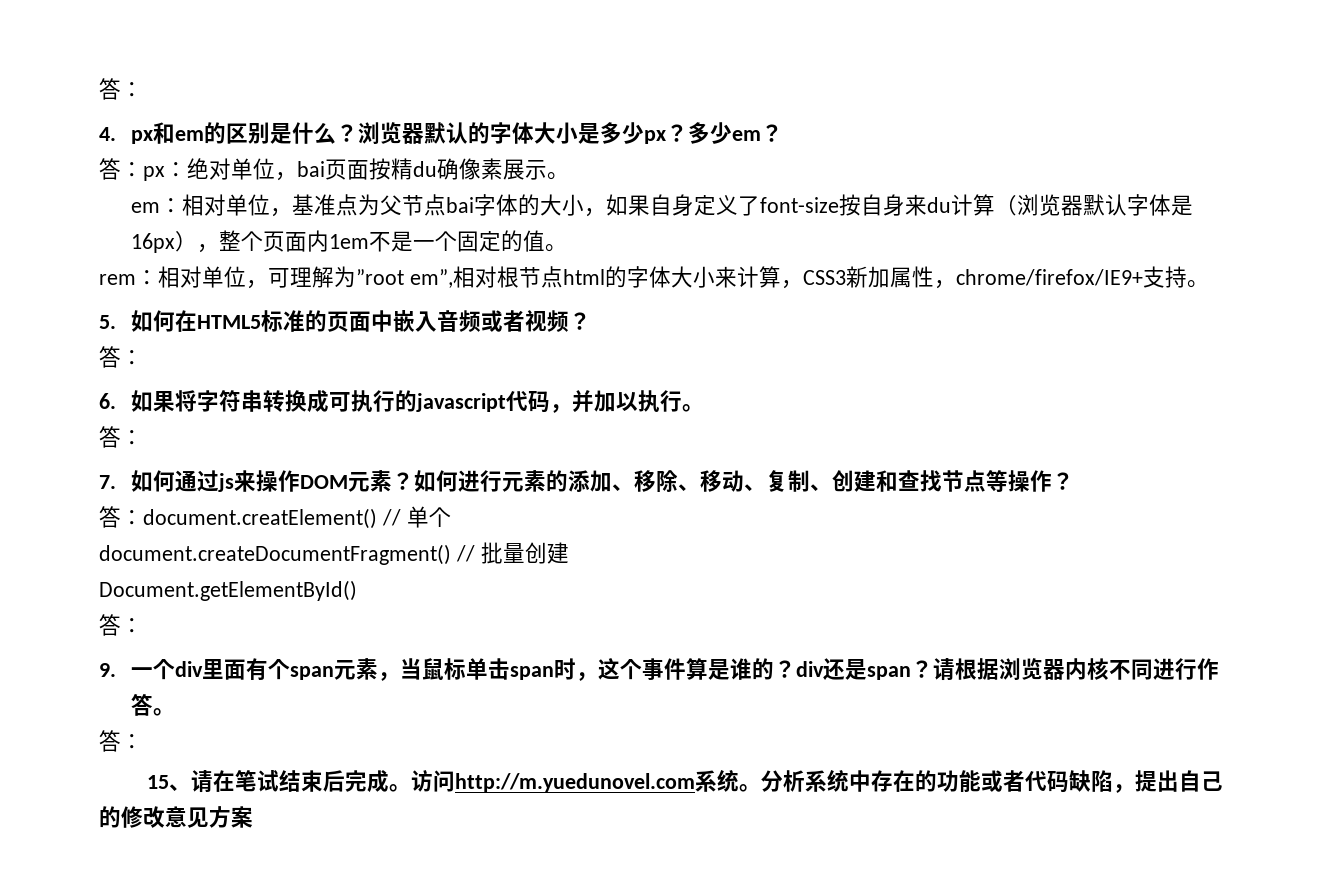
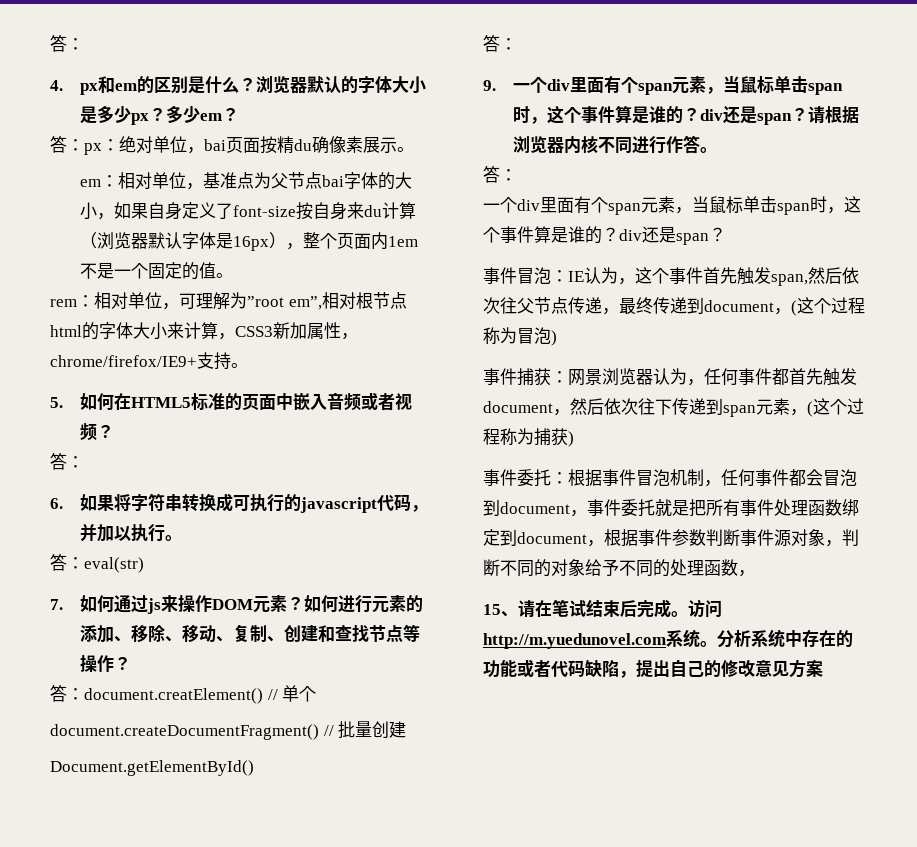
  6.如果将字符串转换成可执行的javascript代码，并加以执行。
- 答：
+ 答：eval(str)
  请根据浏览器内核不同进行作答。
  答：
+ 一个div里面有个span元素，当鼠标单击span时，这个事件算是谁的？div还是span？
+ 事件冒泡：IE认为，这个事件首先触发span,然后依次往父节点传递，最终传递到document，(这个过程称为冒泡)
+ 事件捕获：网景浏览器认为，任何事件都首先触发document，然后依次往下传递到span元素，(这个过程称为捕获)
+ 事件委托：根据事件冒泡机制，任何事件都会冒泡到document，事件委托就是把所有事件处理函数绑定到document，根据事件参数判断事件源对象，判断不同的对象给予不同的处理函数，

